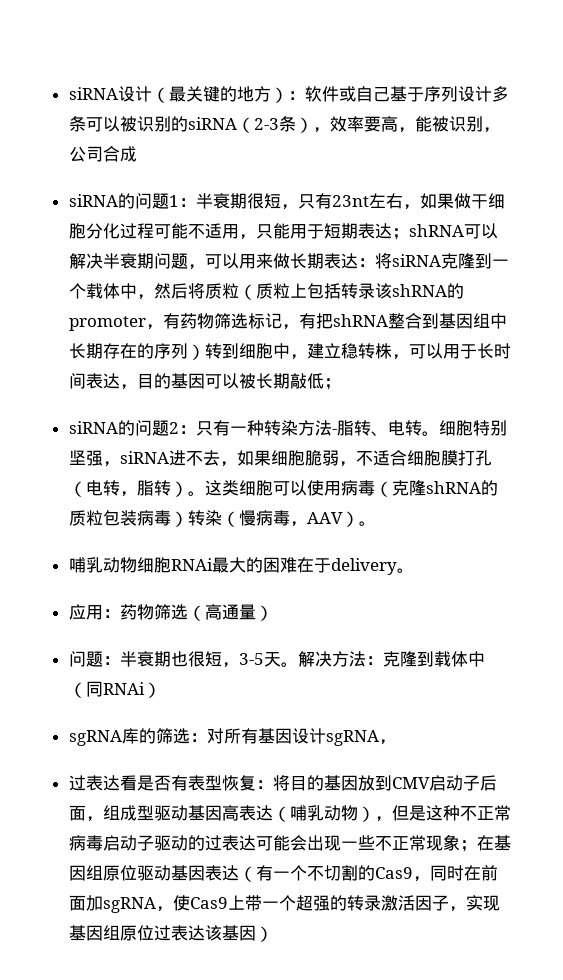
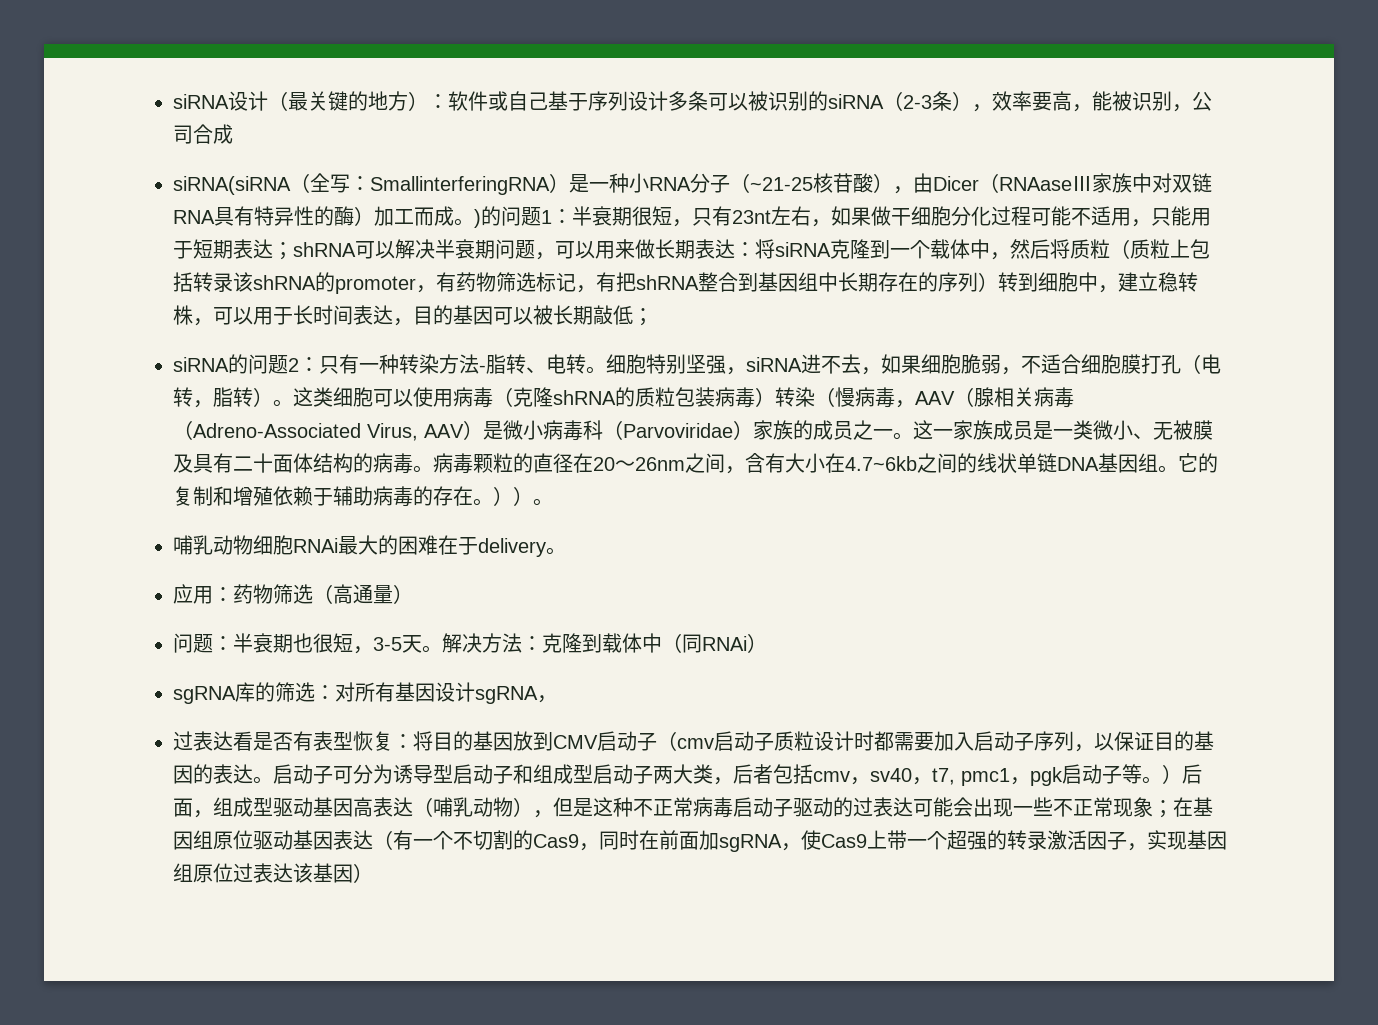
- siRNA的问题1：
+ siRNA(siRNA（全写：SmallinterferingRNA）是一种小RNA分子（~21-25核苷酸），由Dicer（RNAaseⅢ家族中对双链RNA具有特异性的酶）加工而成。)的问题1：
- 这类细胞可以使用病毒（克隆shRNA的质粒包装病毒）转染（慢病毒，AAV）。
+ 这类细胞可以使用病毒（克隆shRNA的质粒包装病毒）转染（慢病毒，AAV（腺相关病毒（Adreno-Associated Virus, AAV）是微小病毒科（Parvoviridae）家族的成员之一。这一家族成员是一类微小、无被膜及具有二十面体结构的病毒。病毒颗粒的直径在20～26nm之间，含有大小在4.7~6kb之间的线状单链DNA基因组。它的复制和增殖依赖于辅助病毒的存在。））。
- 将目的基因放到CMV启动子后面，组成型驱动基因高表达（哺乳动物），但是这种不正常病毒启动子驱动的过表达可能会出现一些不正常现象；
+ 将目的基因放到CMV启动子（cmv启动子质粒设计时都需要加入启动子序列，以保证目的基因的表达。启动子可分为诱导型启动子和组成型启动子两大类，后者包括cmv，sv40，t7, pmc1，pgk启动子等。）后面，组成型驱动基因高表达（哺乳动物），但是这种不正常病毒启动子驱动的过表达可能会出现一些不正常现象；

